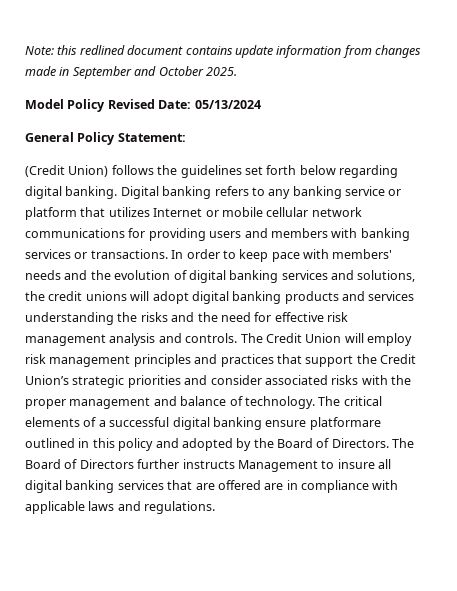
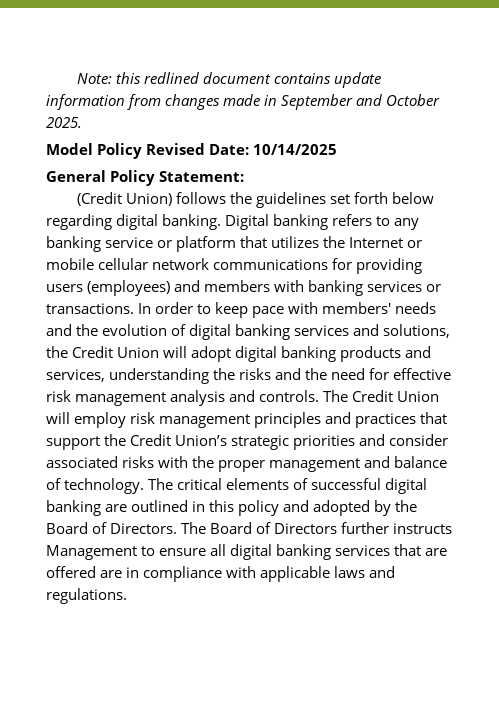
- Model Policy Revised Date: 05/13/2024
+ Model Policy Revised Date: 10/14/2025
- Digital banking refers to any banking service or platform that utilizes Internet or mobile cellular network communications for providing users and members with banking services or transactions.
+ Digital banking refers to any banking service or platform that utilizes the Internet or mobile cellular network communications for providing users (employees) and members with banking services or transactions.
- In order to keep pace with members' needs and the evolution of digital banking services and solutions, the credit unions will adopt digital banking products and services understanding the risks and the need for effective risk management analysis and controls.
+ In order to keep pace with members' needs and the evolution of digital banking services and solutions, the Credit Union will adopt digital banking products and services, understanding the risks and the need for effective risk management analysis and controls.
- The critical elements of a successful digital banking ensure platformare outlined in this policy and adopted by the Board of Directors.
+ The critical elements of successful digital banking are outlined in this policy and adopted by the Board of Directors.
- The Board of Directors further instructs Management to insure all digital banking services that are offered are in compliance with applicable laws and regulations.
+ The Board of Directors further instructs Management to ensure all digital banking services that are offered are in compliance with applicable laws and regulations.

